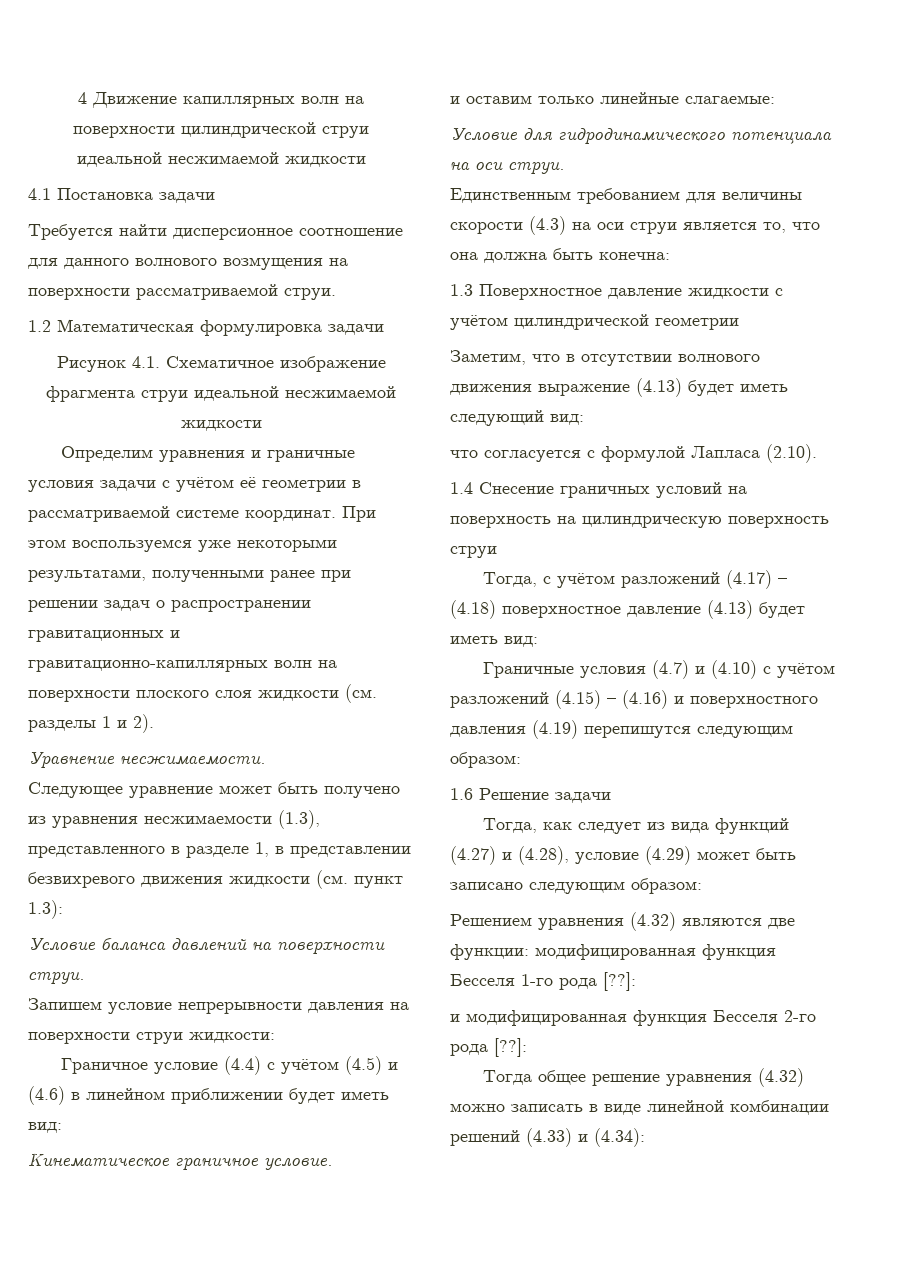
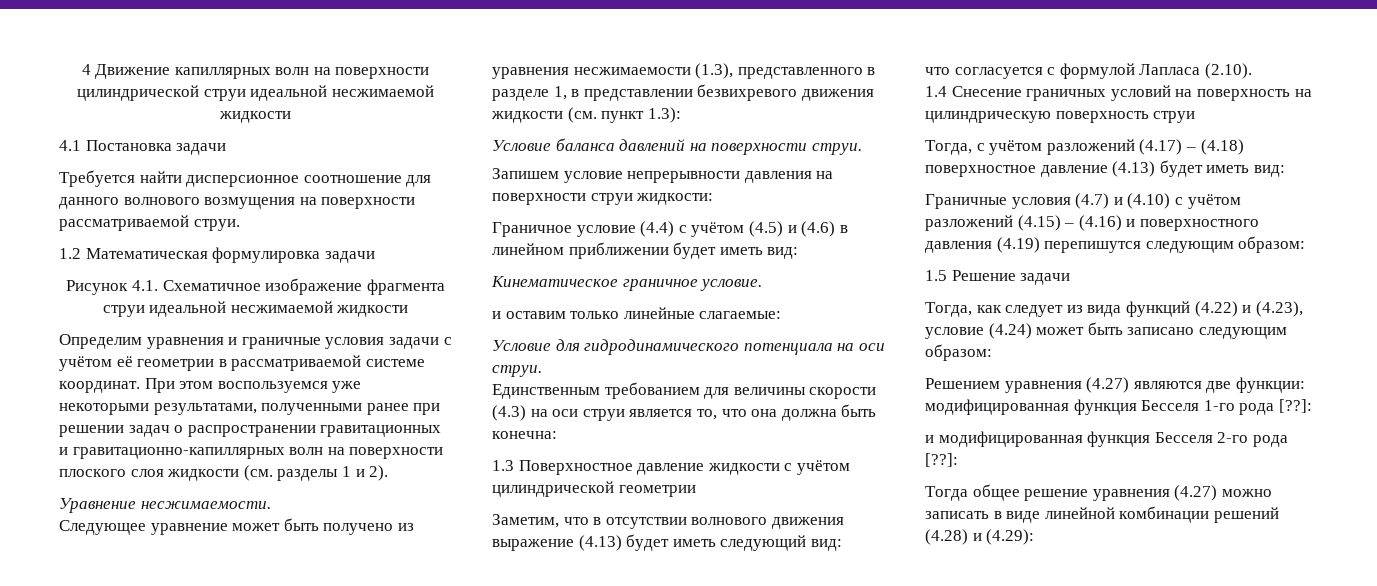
- 1.6 Решение задачи
+ 1.5 Решение задачи
- Тогда, как следует из вида функций (4.27) и (4.28), условие (4.29) может быть записано следующим образом:
+ Тогда, как следует из вида функций (4.22) и (4.23), условие (4.24) может быть записано следующим образом:
- Решением уравнения (4.32) являются две функции: модифицированная функция Бесселя 1-го рода [??]:
+ Решением уравнения (4.27) являются две функции: модифицированная функция Бесселя 1-го рода [??]:
- Тогда общее решение уравнения (4.32) можно записать в виде линейной комбинации решений (4.33) и (4.34):
+ Тогда общее решение уравнения (4.27) можно записать в виде линейной комбинации решений (4.28) и (4.29):

